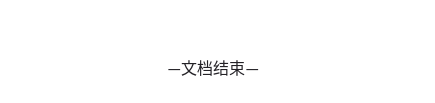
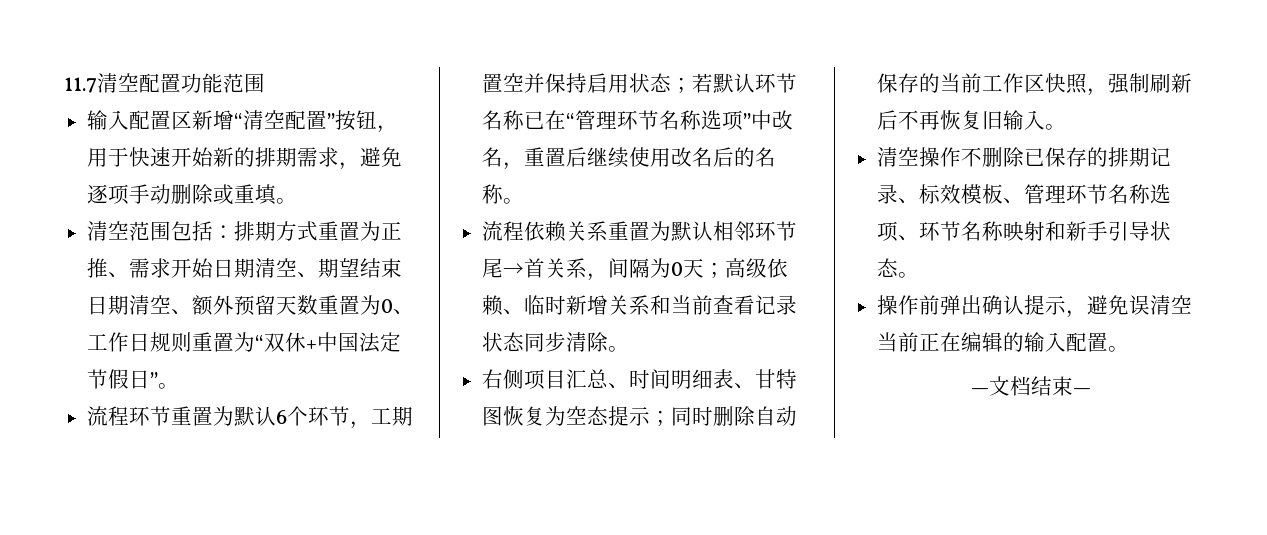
+ 11.7清空配置功能范围
+ 输入配置区新增“清空配置”按钮，用于快速开始新的排期需求，避免逐项手动删除或重填。
+ 清空范围包括：排期方式重置为正推、需求开始日期清空、期望结束日期清空、额外预留天数重置为0、工作日规则重置为“双休+中国法定节假日”。
+ 流程环节重置为默认6个环节，工期置空并保持启用状态；若默认环节名称已在“管理环节名称选项”中改名，重置后继续使用改名后的名称。
+ 流程依赖关系重置为默认相邻环节尾→首关系，间隔为0天；高级依赖、临时新增关系和当前查看记录状态同步清除。
+ 右侧项目汇总、时间明细表、甘特图恢复为空态提示；同时删除自动保存的当前工作区快照，强制刷新后不再恢复旧输入。
+ 清空操作不删除已保存的排期记录、标效模板、管理环节名称选项、环节名称映射和新手引导状态。
+ 操作前弹出确认提示，避免误清空当前正在编辑的输入配置。

